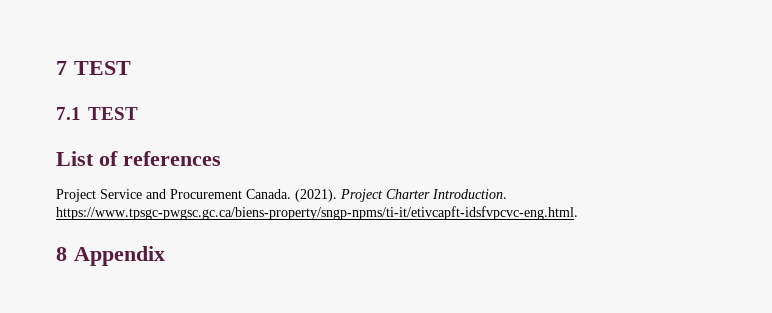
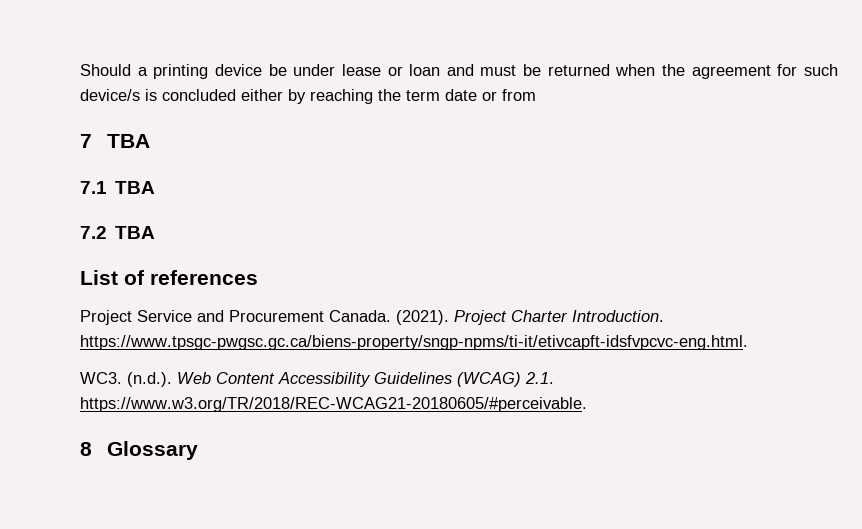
- 7 TEST
- 7.1 TEST
+ Should a printing device be under lease or loan and must be returned when the agreement for such device/s is concluded either by reaching the term date or from
+ 7 TBA
+ 7.1 TBA
+ 7.2 TBA
+ WC3. (n.d.). Web Content Accessibility Guidelines (WCAG) 2.1. https://www.w3.org/TR/2018/REC-WCAG21-20180605/#perceivable.
- 8 Appendix
+ 8 Glossary

